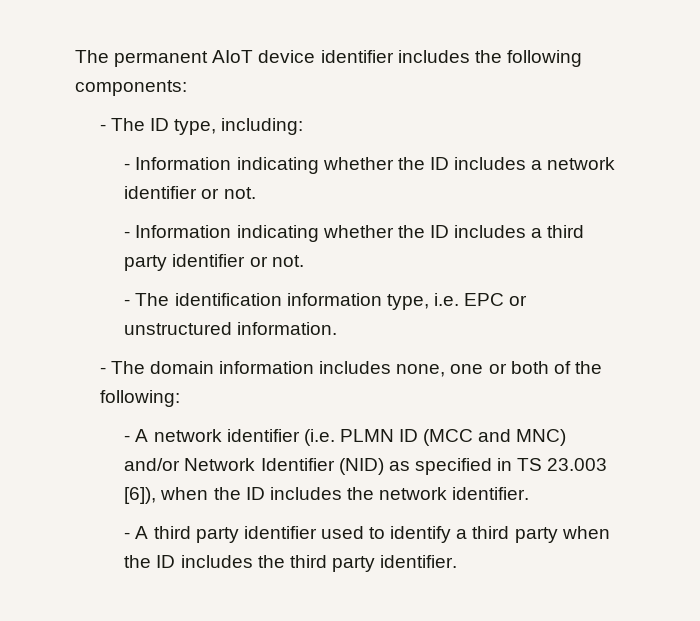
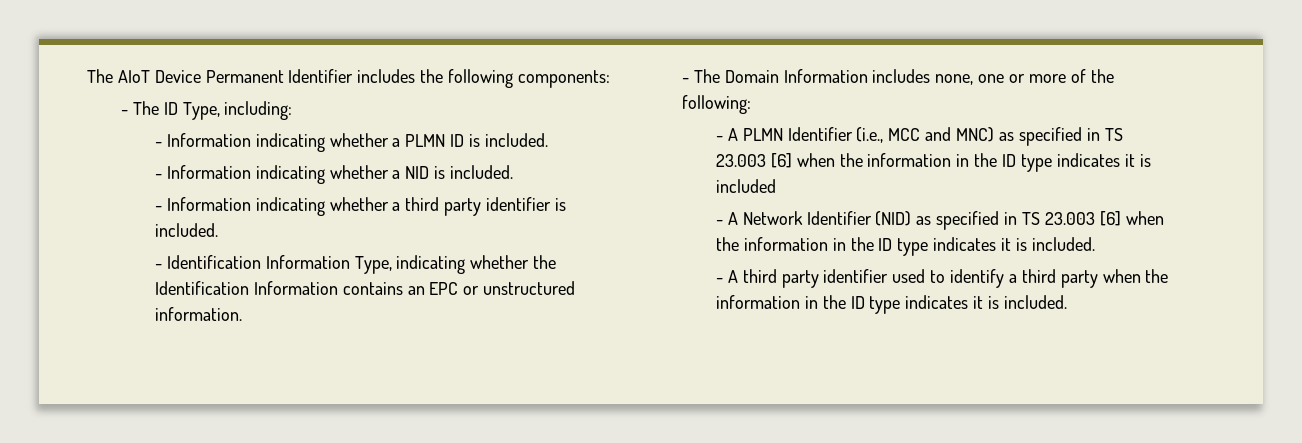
- The permanent AIoT device identifier includes the following components:
+ The AIoT Device Permanent Identifier includes the following components:
- - The ID type, including:
+ - The ID Type, including:
- - Information indicating whether the ID includes a network identifier or not.
- - Information indicating whether the ID includes a third party identifier or not.
- - The identification information type, i.e. EPC or unstructured information.
+ - Information indicating whether a PLMN ID is included.
+ - Information indicating whether a NID is included.
+ - Information indicating whether a third party identifier is included.
+ - Identification Information Type, indicating whether the Identification Information contains an EPC or unstructured information.
- - The domain information includes none, one or both of the following:
+ - The Domain Information includes none, one or more of the following:
- - A network identifier (i.e. PLMN ID (MCC and MNC) and/or Network Identifier (NID) as specified in TS 23.003 [6]), when the ID includes the network identifier.
+ - A PLMN Identifier (i.e., MCC and MNC) as specified in TS 23.003 [6] when the information in the ID type indicates it is included
+ - A Network Identifier (NID) as specified in TS 23.003 [6] when the information in the ID type indicates it is included.
- - A third party identifier used to identify a third party when the ID includes the third party identifier.
+ - A third party identifier used to identify a third party when the information in the ID type indicates it is included.

